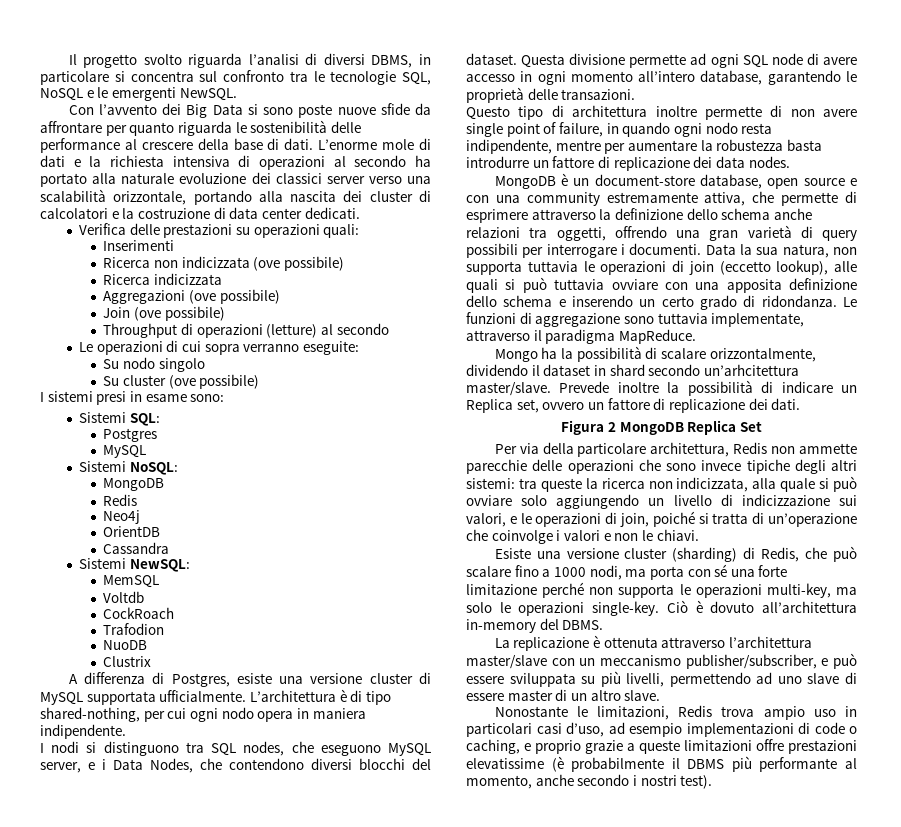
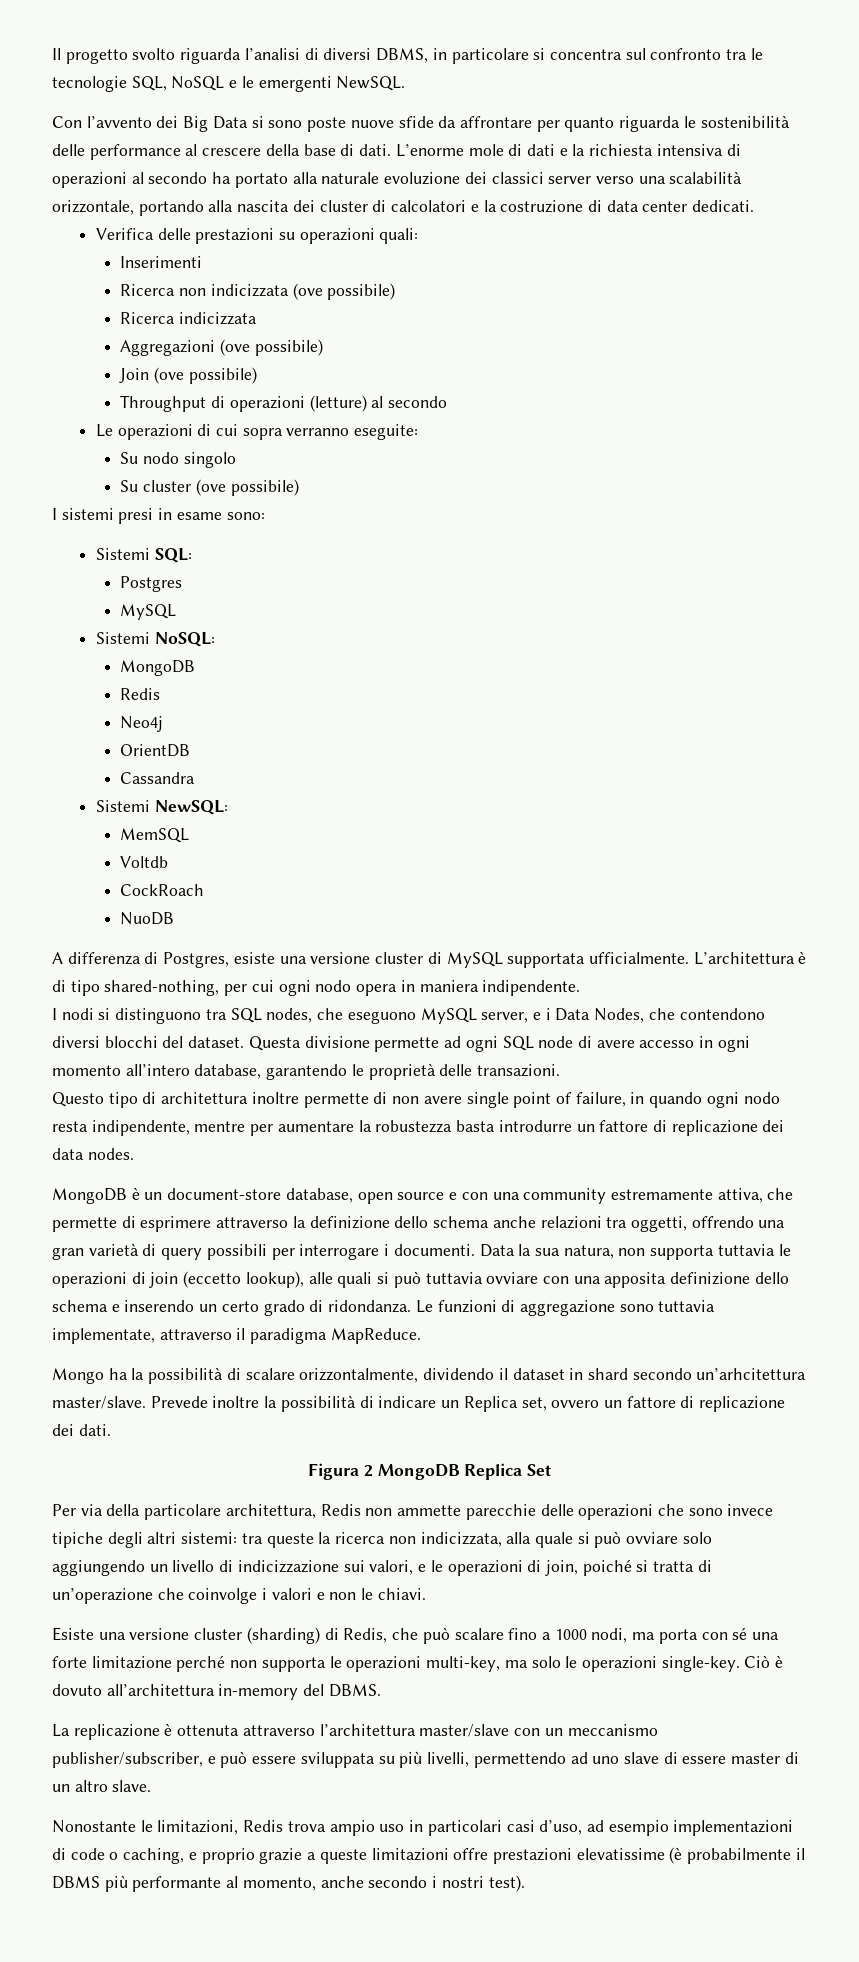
- Trafodion
- Clustrix

